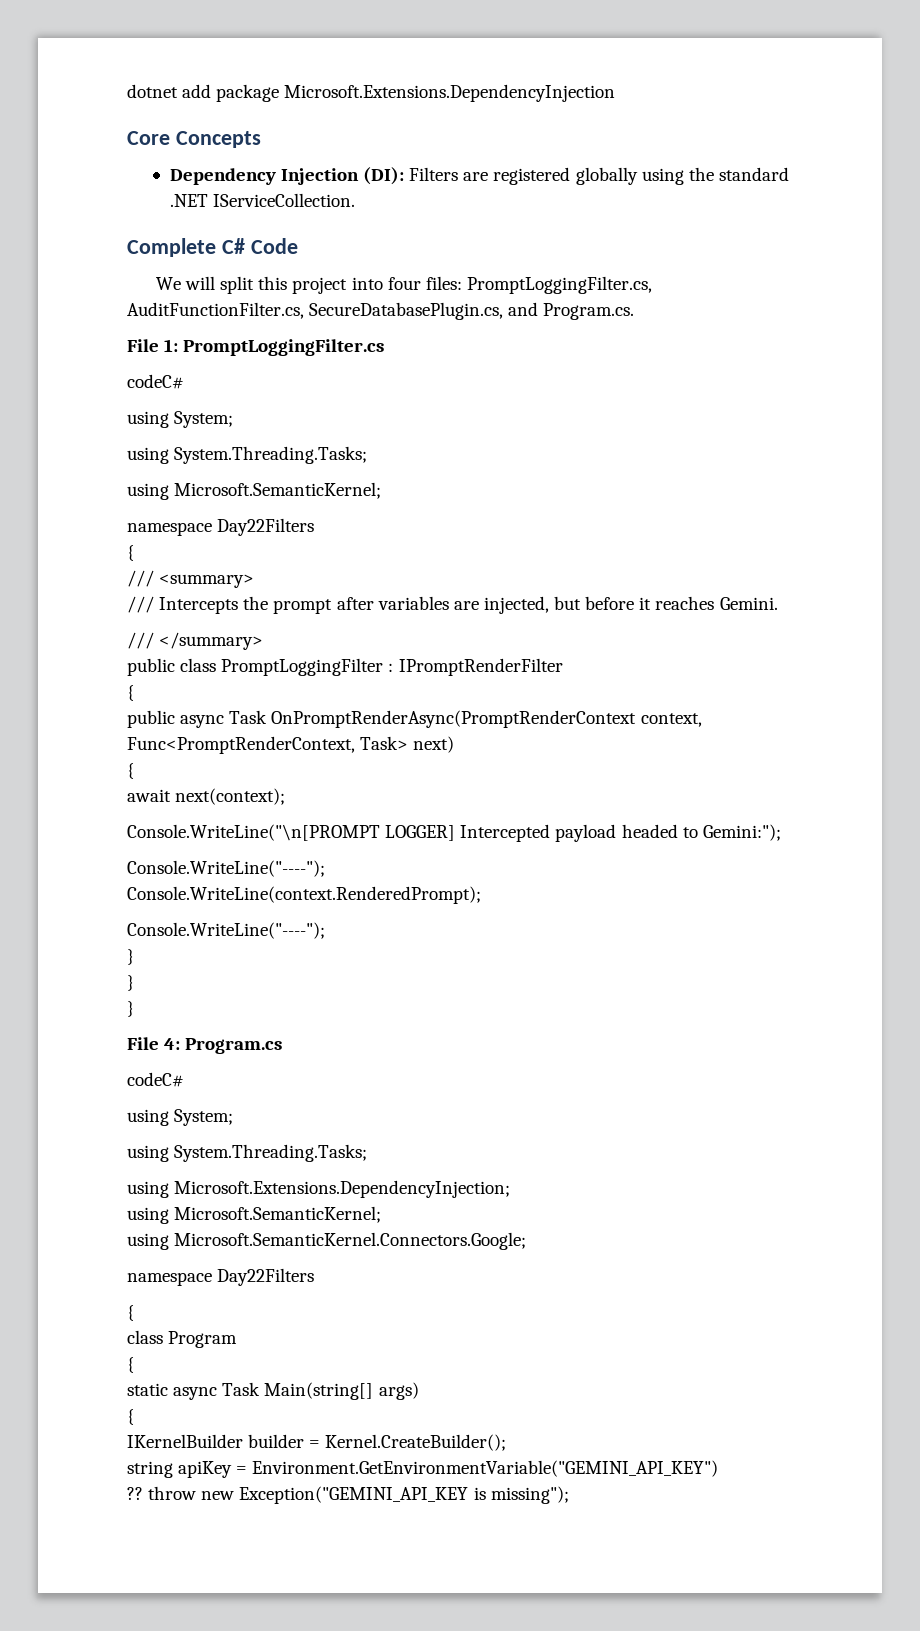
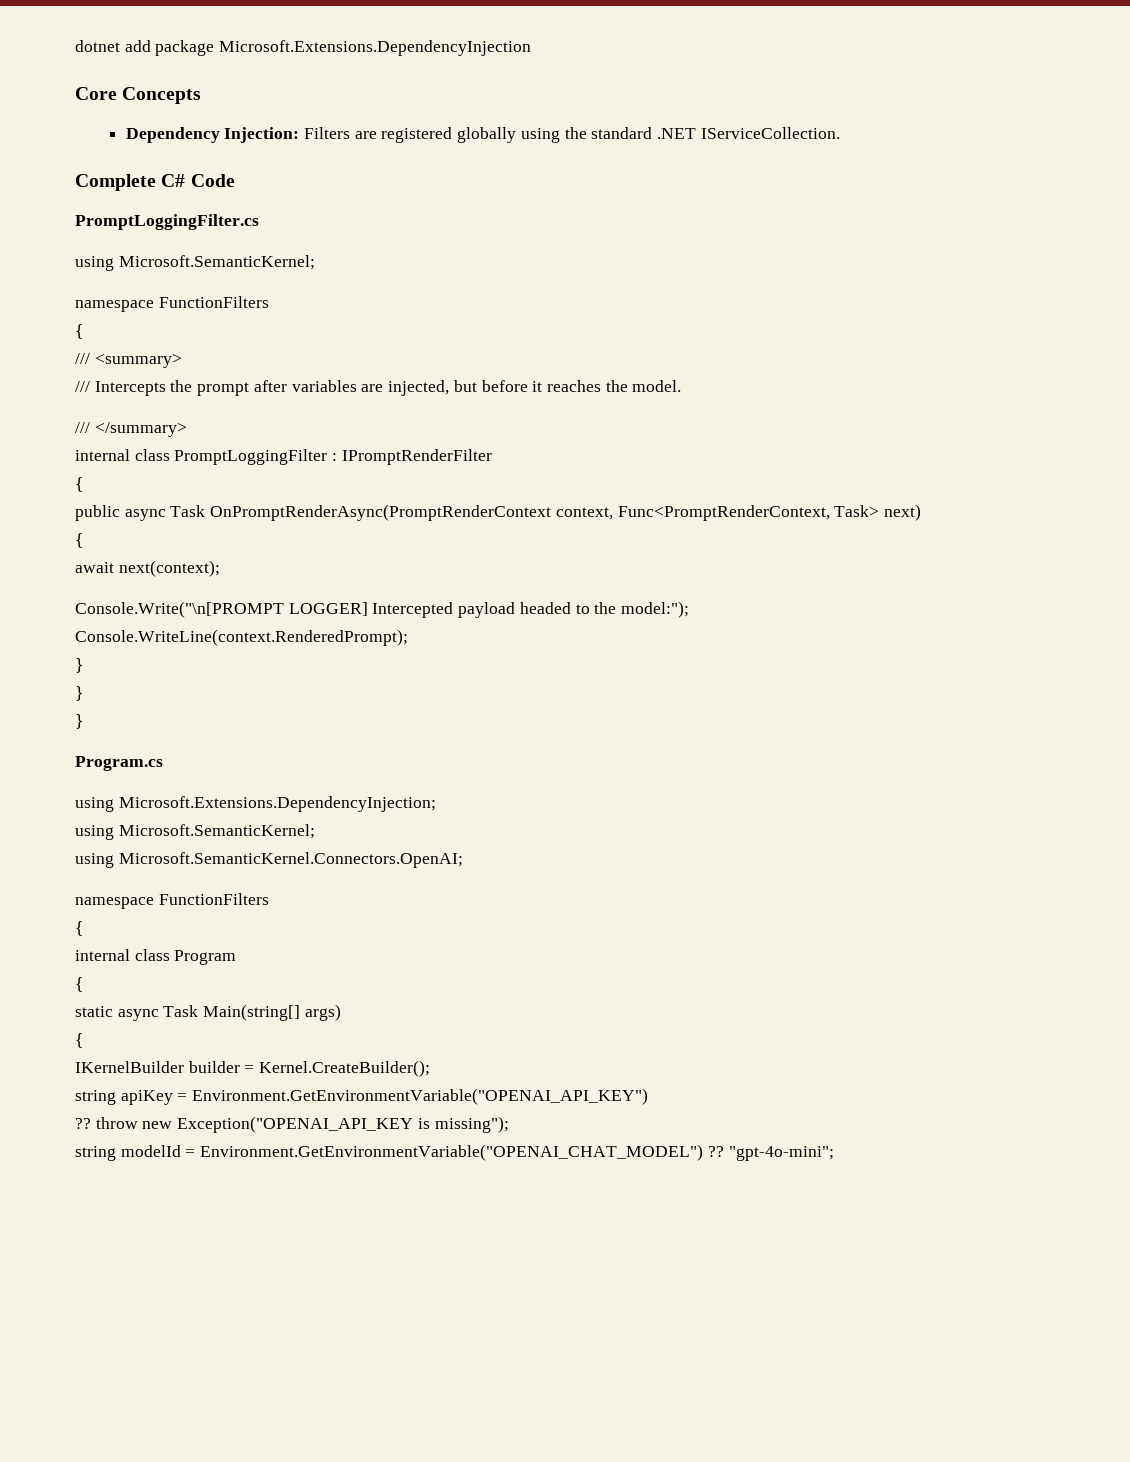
- Dependency Injection (DI): Filters are registered globally using the standard .NET IServiceCollection.
+ Dependency Injection: Filters are registered globally using the standard .NET IServiceCollection.
- We will split this project into four files: PromptLoggingFilter.cs, AuditFunctionFilter.cs, SecureDatabasePlugin.cs, and Program.cs.
- File 1: PromptLoggingFilter.cs
- codeC#
- using System;
- using System.Threading.Tasks;
+ PromptLoggingFilter.cs
  using Microsoft.SemanticKernel;
- namespace Day22Filters
+ namespace FunctionFilters
- /// Intercepts the prompt after variables are injected, but before it reaches Gemini.
+ /// Intercepts the prompt after variables are injected, but before it reaches the model.
- public class PromptLoggingFilter : IPromptRenderFilter
+ internal class PromptLoggingFilter : IPromptRenderFilter
- Console.WriteLine("\n[PROMPT LOGGER] Intercepted payload headed to Gemini:");
- Console.WriteLine("----");
+ Console.Write("\n[PROMPT LOGGER] Intercepted payload headed to the model:");
  Console.WriteLine(context.RenderedPrompt);
- Console.WriteLine("----");
- File 4: Program.cs
- codeC#
- using System;
- using System.Threading.Tasks;
+ Program.cs
- using Microsoft.SemanticKernel.Connectors.Google;
- namespace Day22Filters
+ using Microsoft.SemanticKernel.Connectors.OpenAI;
+ namespace FunctionFilters
  {
- class Program
+ internal class Program
- string apiKey = Environment.GetEnvironmentVariable("GEMINI_API_KEY")
+ string apiKey = Environment.GetEnvironmentVariable("OPENAI_API_KEY")
- ?? throw new Exception("GEMINI_API_KEY is missing");
+ ?? throw new Exception("OPENAI_API_KEY is missing");
+ string modelId = Environment.GetEnvironmentVariable("OPENAI_CHAT_MODEL") ?? "gpt-4o-mini";

